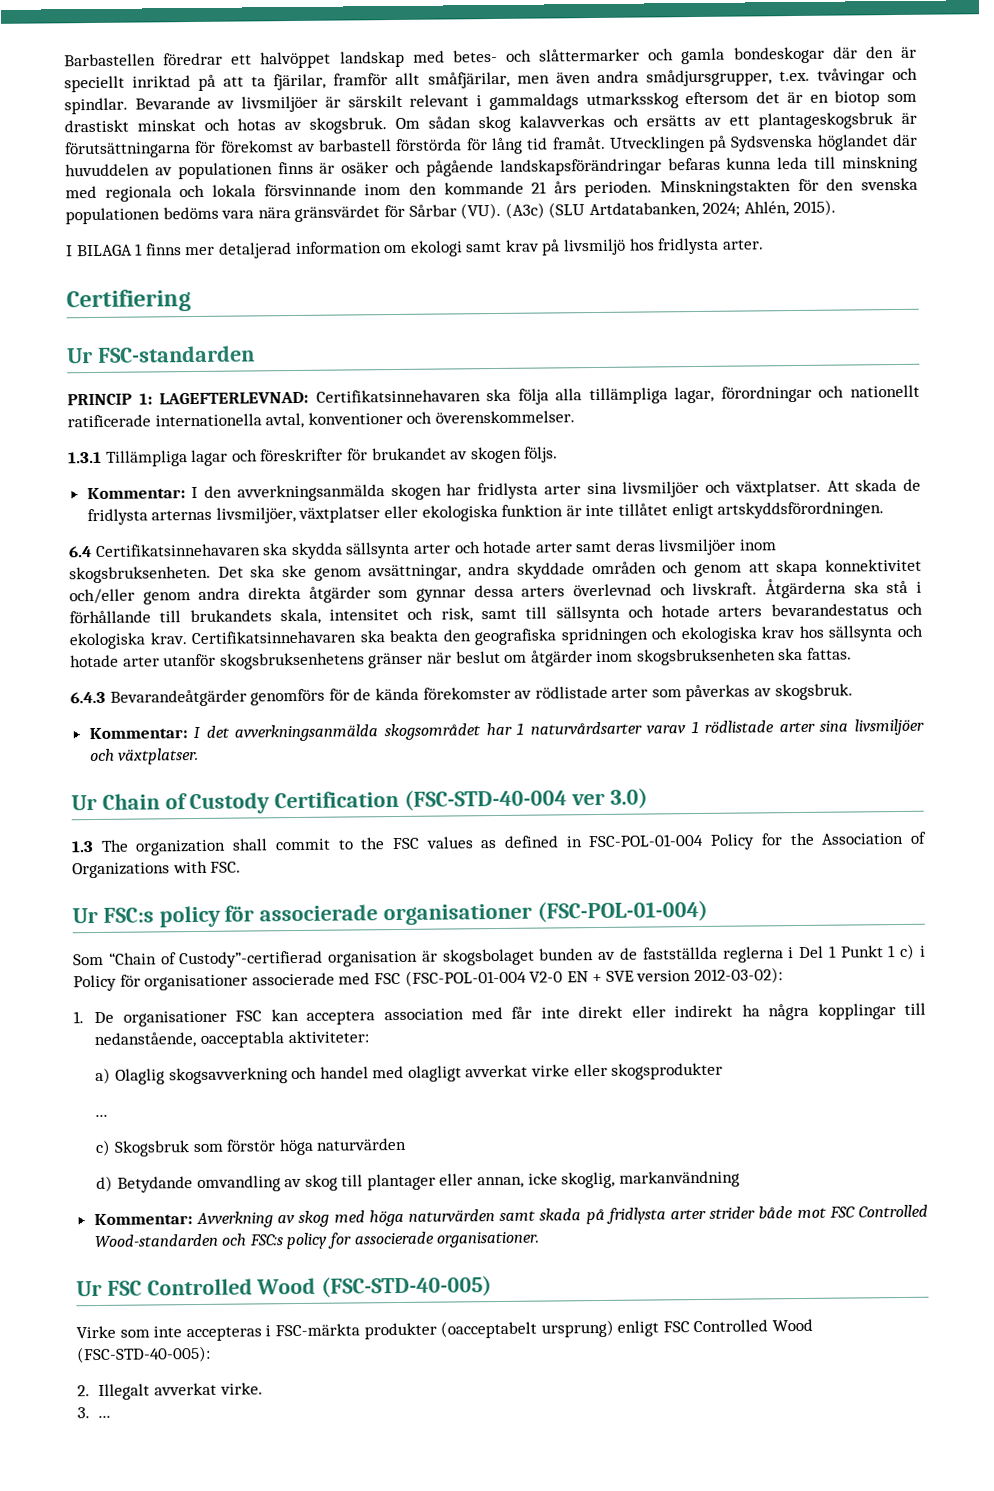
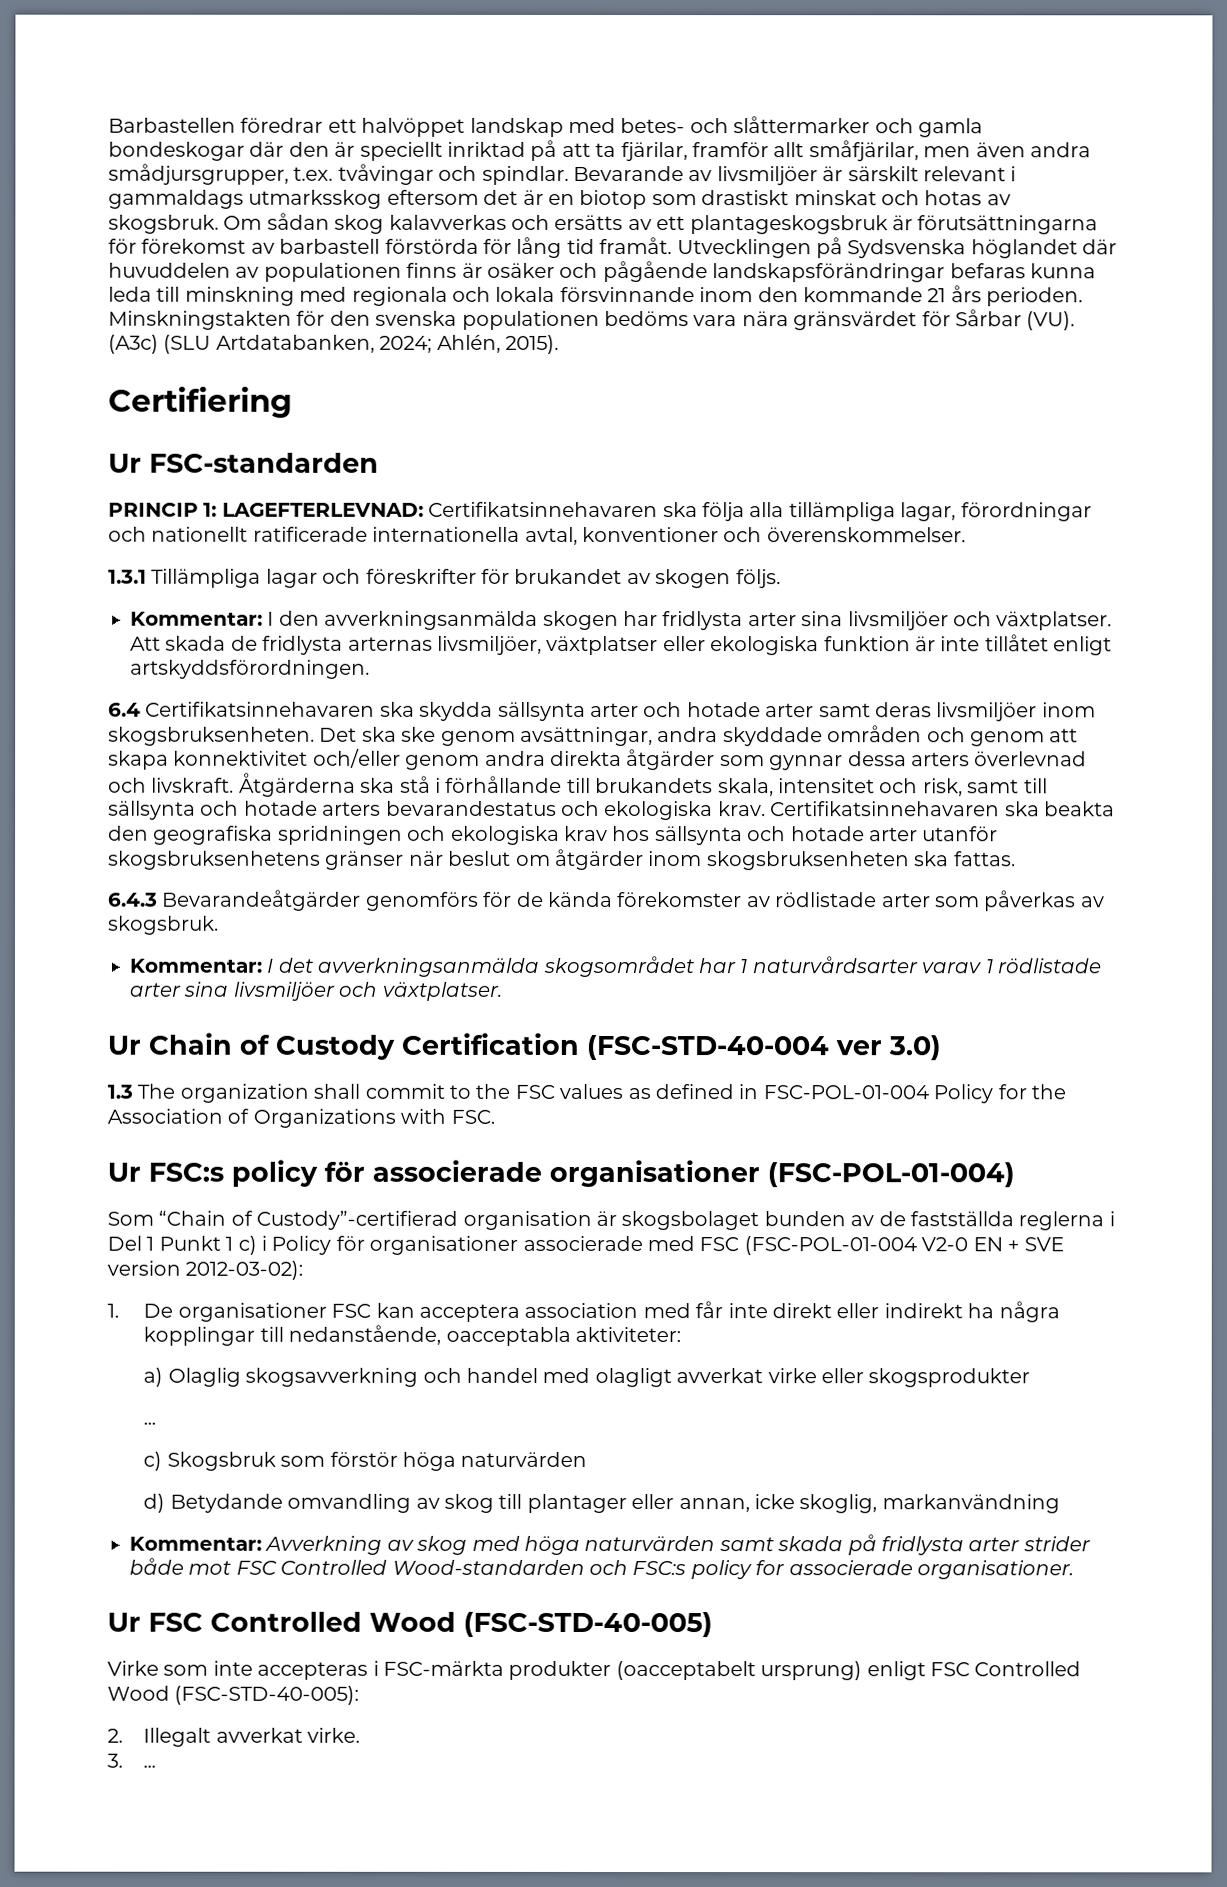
- I BILAGA 1 finns mer detaljerad information om ekologi samt krav på livsmiljö hos fridlysta arter.

